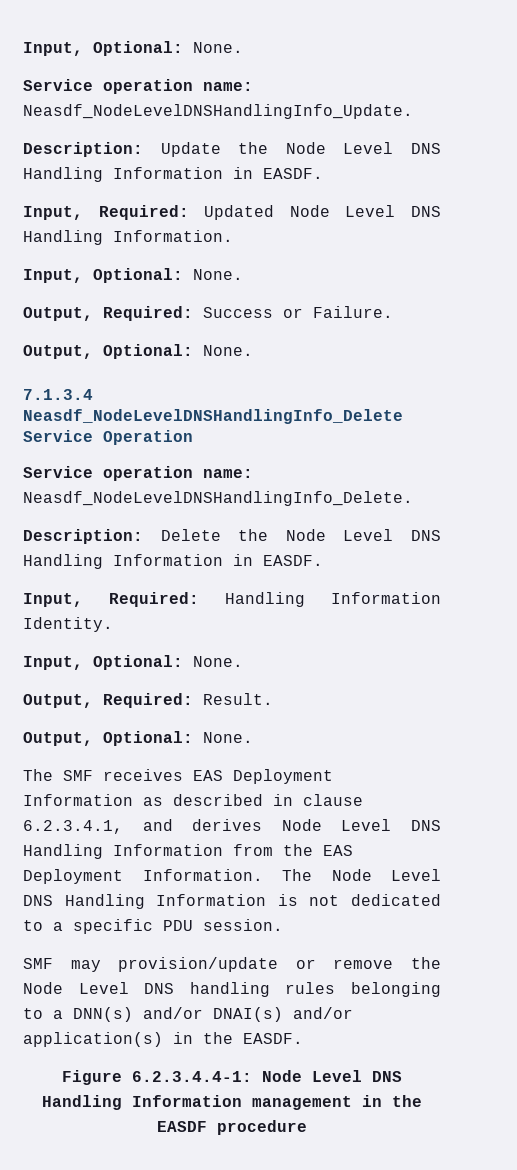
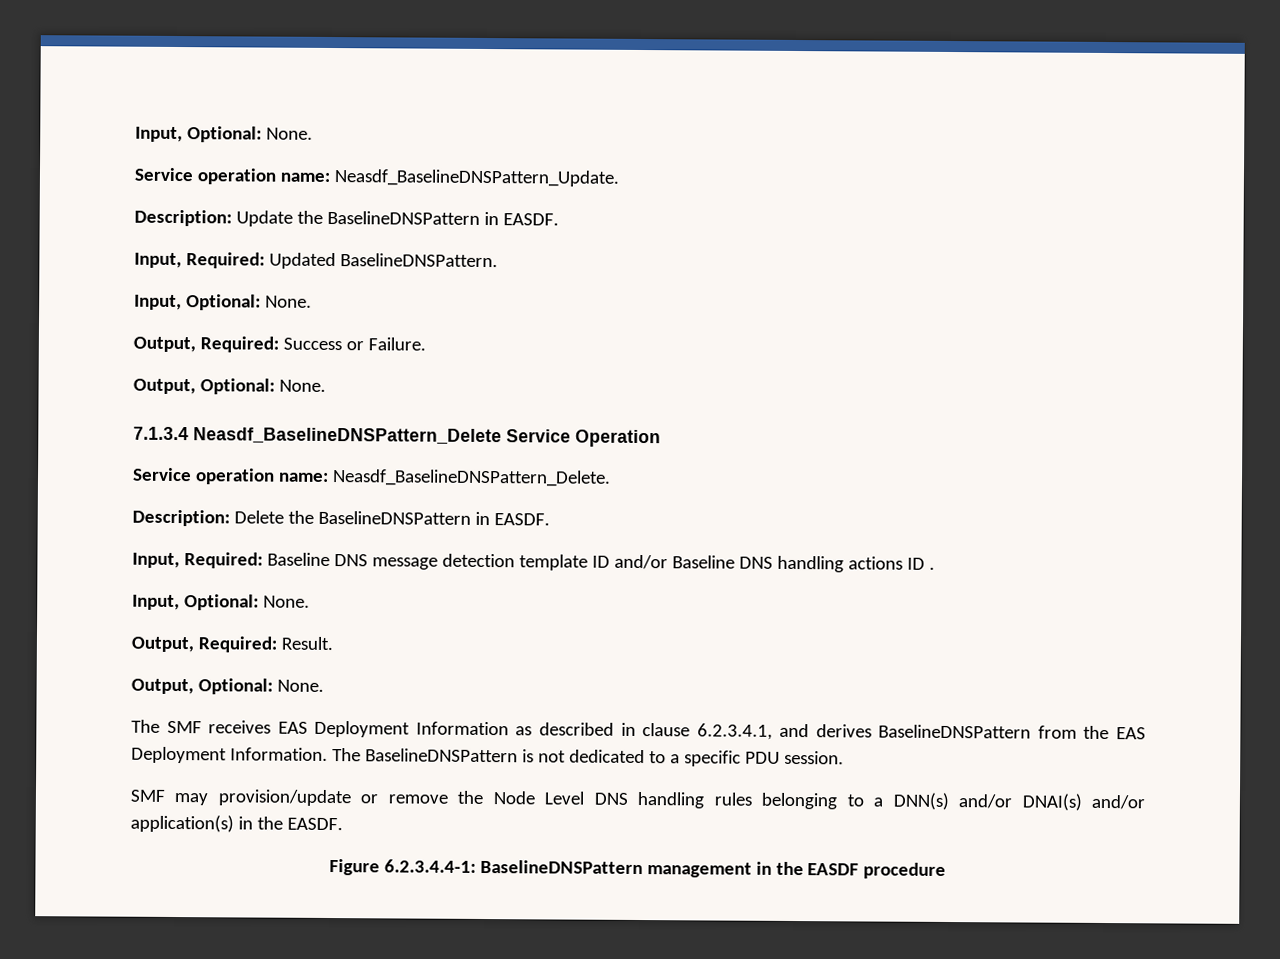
- Service operation name: Neasdf_NodeLevelDNSHandlingInfo_Update.
+ Service operation name: Neasdf_BaselineDNSPattern_Update.
- Description: Update the Node Level DNS Handling Information in EASDF.
+ Description: Update the BaselineDNSPattern in EASDF.
- Input, Required: Updated Node Level DNS Handling Information.
+ Input, Required: Updated BaselineDNSPattern.
- 7.1.3.4 Neasdf_NodeLevelDNSHandlingInfo_Delete Service Operation
+ 7.1.3.4 Neasdf_BaselineDNSPattern_Delete Service Operation
- Service operation name: Neasdf_NodeLevelDNSHandlingInfo_Delete.
+ Service operation name: Neasdf_BaselineDNSPattern_Delete.
- Description: Delete the Node Level DNS Handling Information in EASDF.
- Input, Required: Handling Information Identity.
+ Description: Delete the BaselineDNSPattern in EASDF.
+ Input, Required: Baseline DNS message detection template ID and/or Baseline DNS handling actions ID .
- The SMF receives EAS Deployment Information as described in clause 6.2.3.4.1, and derives Node Level DNS Handling Information from the EAS Deployment Information.
+ The SMF receives EAS Deployment Information as described in clause 6.2.3.4.1, and derives BaselineDNSPattern from the EAS Deployment Information.
- The Node Level DNS Handling Information is not dedicated to a specific PDU session.
+ The BaselineDNSPattern is not dedicated to a specific PDU session.
- Figure 6.2.3.4.4-1: Node Level DNS Handling Information management in the EASDF procedure
+ Figure 6.2.3.4.4-1: BaselineDNSPattern management in the EASDF procedure

